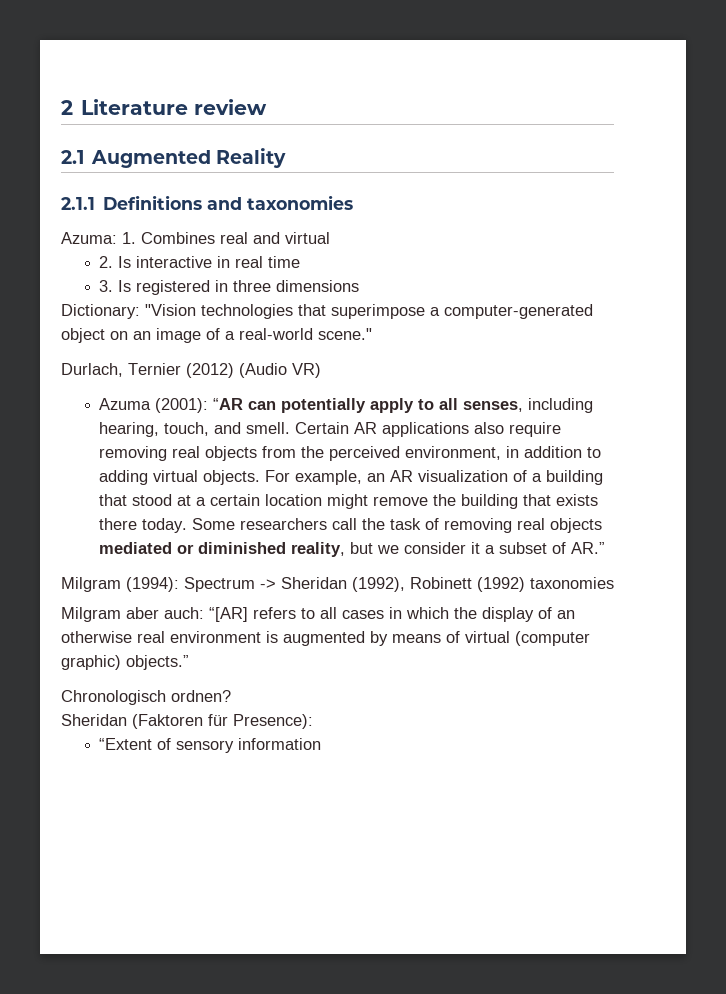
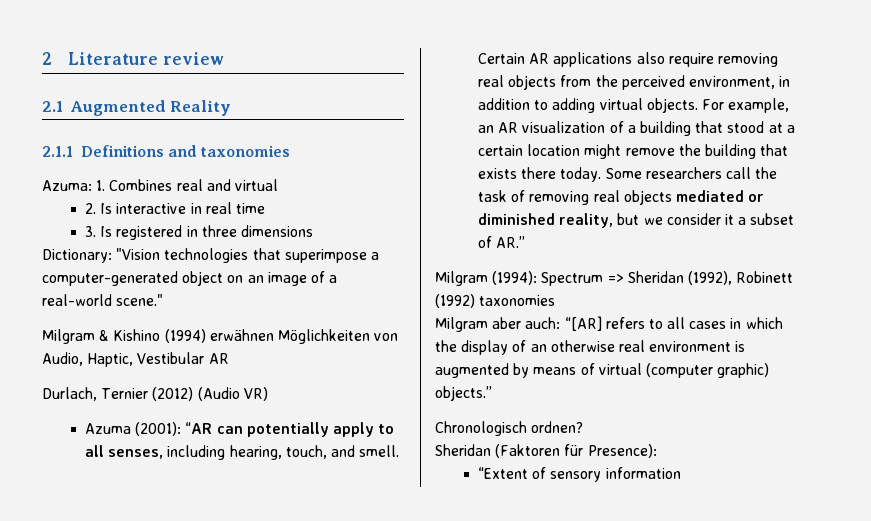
+ Milgram & Kishino (1994) erwähnen Möglichkeiten von Audio, Haptic, Vestibular AR
- Milgram (1994): Spectrum -> Sheridan (1992), Robinett (1992) taxonomies
+ Milgram (1994): Spectrum => Sheridan (1992), Robinett (1992) taxonomies

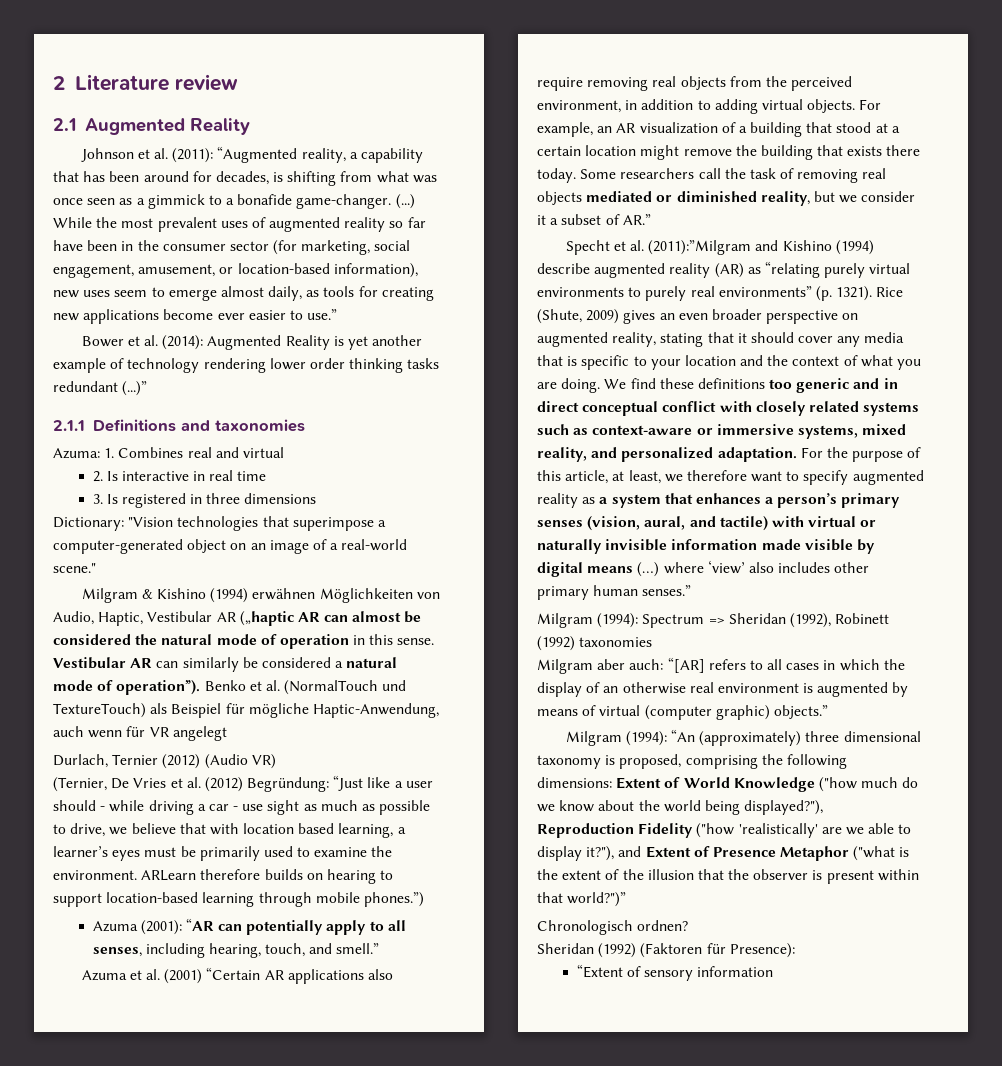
+ Johnson et al. (2011): “Augmented reality, a capability that has been around for decades, is shifting from what was once seen as a gimmick to a bonafide game-changer. (...) While the most prevalent uses of augmented reality so far have been in the consumer sector (for marketing, social engagement, amusement, or location-based information), new uses seem to emerge almost daily, as tools for creating new applications become ever easier to use.”
+ Bower et al. (2014): Augmented Reality is yet another example of technology rendering lower order thinking tasks redundant (...)”
- Milgram & Kishino (1994) erwähnen Möglichkeiten von Audio, Haptic, Vestibular AR
+ Milgram & Kishino (1994) erwähnen Möglichkeiten von Audio, Haptic, Vestibular AR („haptic AR can almost be considered the natural mode of operation in this sense. Vestibular AR can similarly be considered a natural mode of operation”). Benko et al. (NormalTouch und TextureTouch) als Beispiel für mögliche Haptic-Anwendung, auch wenn für VR angelegt
+ (Ternier, De Vries et al. (2012) Begründung: “Just like a user should - while driving a car - use sight as much as possible to drive, we believe that with location based learning, a learner’s eyes must be primarily used to examine the environment. ARLearn therefore builds on hearing to support location-based learning through mobile phones.”)
- Azuma (2001): “AR can potentially apply to all senses, including hearing, touch, and smell. Certain AR applications also require removing real objects from the perceived environment, in addition to adding virtual objects.
+ Azuma (2001): “AR can potentially apply to all senses, including hearing, touch, and smell.”
+ Azuma et al. (2001) “Certain AR applications also require removing real objects from the perceived environment, in addition to adding virtual objects.
+ Specht et al. (2011):”Milgram and Kishino (1994) describe augmented reality (AR) as “relating purely virtual environments to purely real environments” (p. 1321). Rice (Shute, 2009) gives an even broader perspective on augmented reality, stating that it should cover any media that is specific to your location and the context of what you are doing. We find these definitions too generic and in direct conceptual conflict with closely related systems such as context-aware or immersive systems, mixed reality, and personalized adaptation. For the purpose of this article, at least, we therefore want to specify augmented reality as a system that enhances a person’s primary senses (vision, aural, and tactile) with virtual or naturally invisible information made visible by digital means (…) where ‘view’ also includes other primary human senses.”
+ Milgram (1994): “An (approximately) three dimensional taxonomy is proposed, comprising the following dimensions: Extent of World Knowledge ("how much do we know about the world being displayed?"), Reproduction Fidelity ("how 'realistically' are we able to display it?"), and Extent of Presence Metaphor ("what is the extent of the illusion that the observer is present within that world?")”
- Sheridan (Faktoren für Presence):
+ Sheridan (1992) (Faktoren für Presence):

